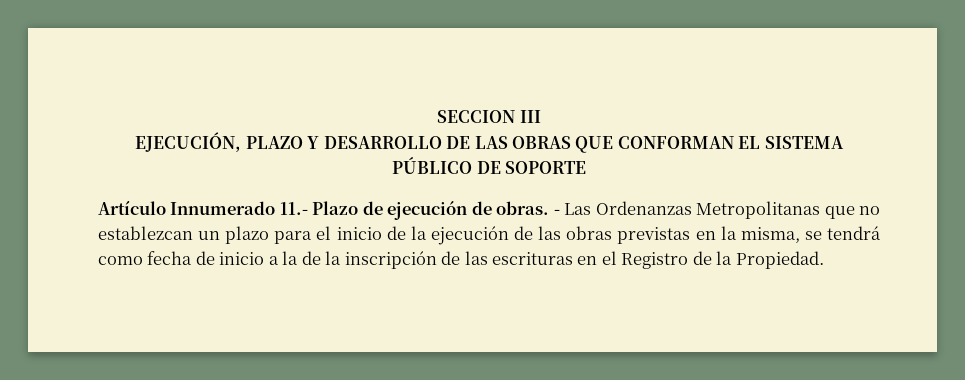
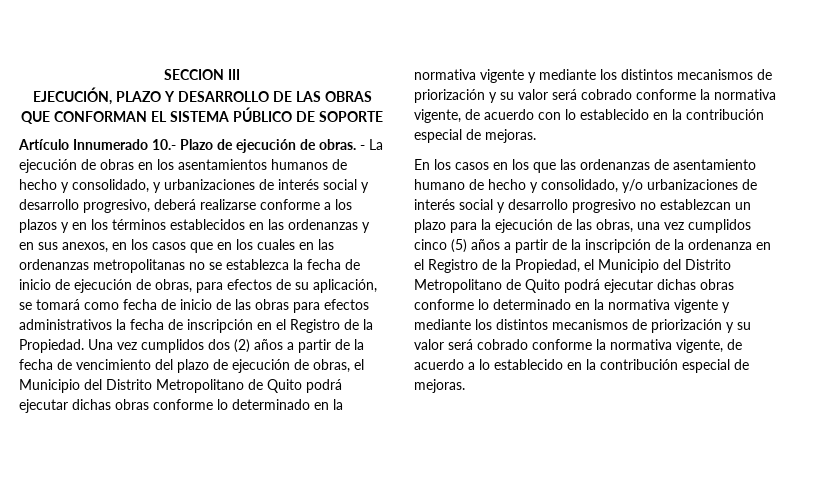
- Artículo Innumerado 11.- Plazo de ejecución de obras.
+ Artículo Innumerado 10.- Plazo de ejecución de obras.
- - Las Ordenanzas Metropolitanas que no establezcan un plazo para el inicio de la ejecución de las obras previstas en la misma, se tendrá como fecha de inicio a la de la inscripción de las escrituras en el Registro de la Propiedad.
+ - La ejecución de obras en los asentamientos humanos de hecho y consolidado, y urbanizaciones de interés social y desarrollo progresivo, deberá realizarse conforme a los plazos y en los términos establecidos en las ordenanzas y en sus anexos, en los casos que en los cuales en las ordenanzas metropolitanas no se establezca la fecha de inicio de ejecución de obras, para efectos de su aplicación, se tomará como fecha de inicio de las obras para efectos administrativos la fecha de inscripción en el Registro de la Propiedad.
+ Una vez cumplidos dos (2) años a partir de la fecha de vencimiento del plazo de ejecución de obras, el Municipio del Distrito Metropolitano de Quito podrá ejecutar dichas obras conforme lo determinado en la normativa vigente y mediante los distintos mecanismos de priorización y su valor será cobrado conforme la normativa vigente, de acuerdo con lo establecido en la contribución especial de mejoras.
+ En los casos en los que las ordenanzas de asentamiento humano de hecho y consolidado, y/o urbanizaciones de interés social y desarrollo progresivo no establezcan un plazo para la ejecución de las obras, una vez cumplidos cinco (5) años a partir de la inscripción de la ordenanza en el Registro de la Propiedad, el Municipio del Distrito Metropolitano de Quito podrá ejecutar dichas obras conforme lo determinado en la normativa vigente y mediante los distintos mecanismos de priorización y su valor será cobrado conforme la normativa vigente, de acuerdo a lo establecido en la contribución especial de mejoras.

